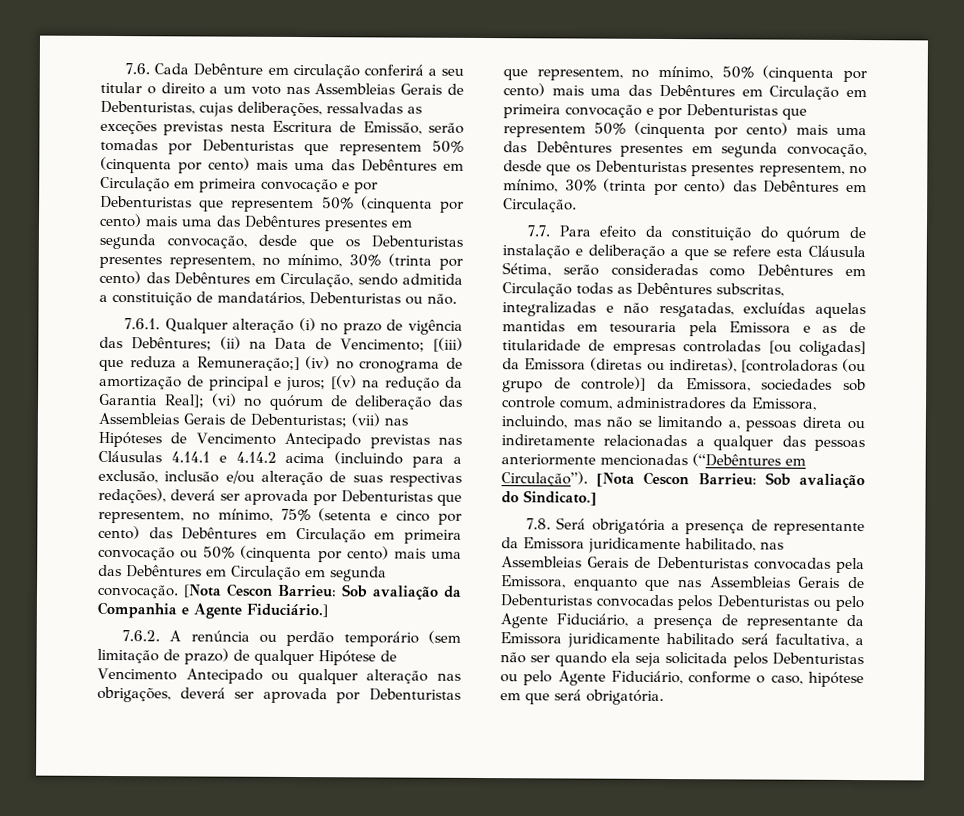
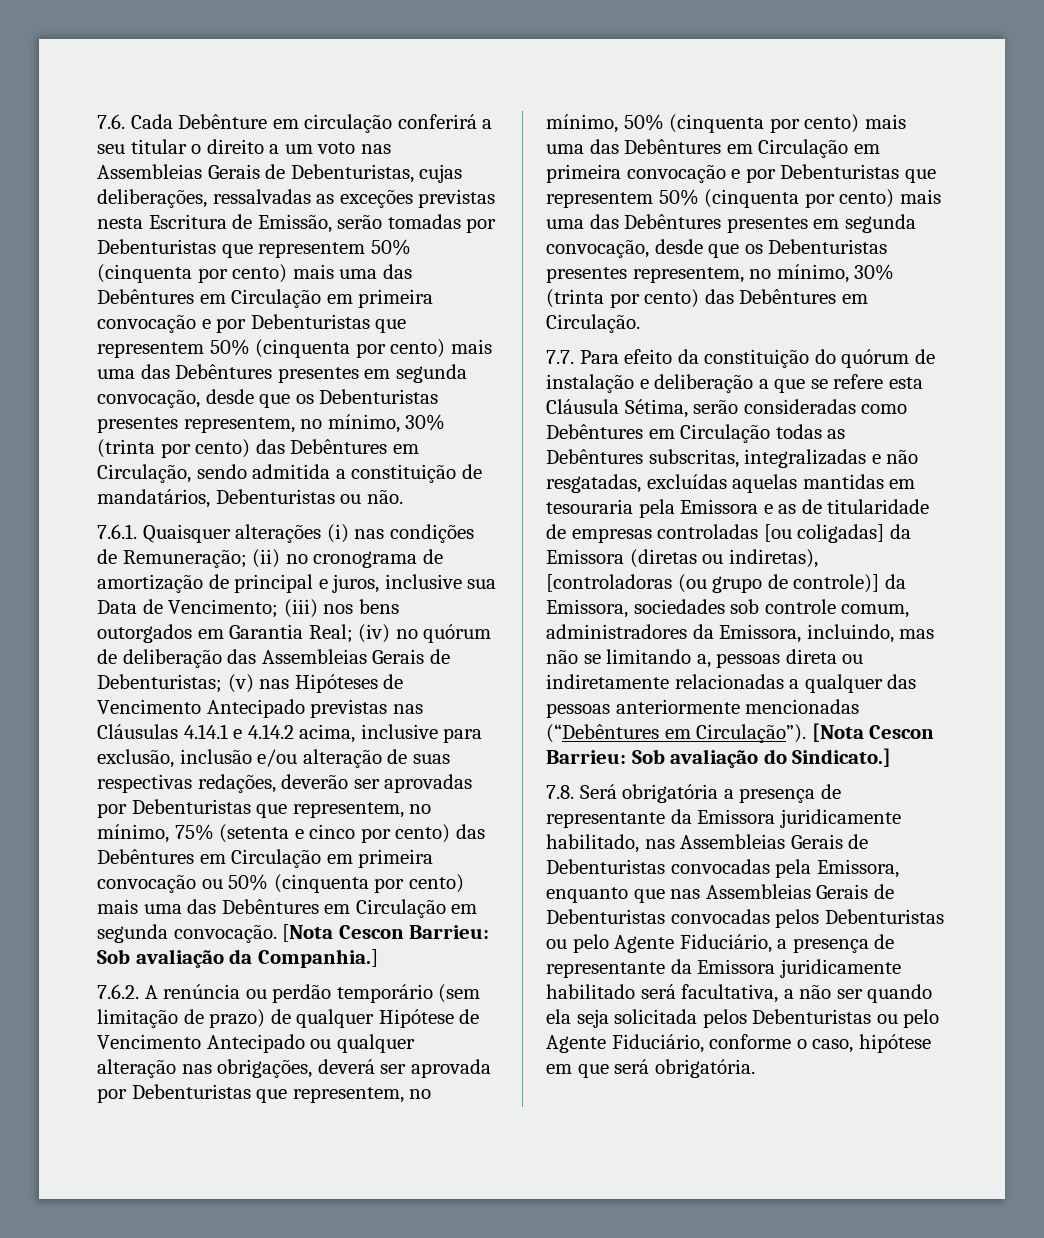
- 7.6.1. Qualquer alteração (i) no prazo de vigência das Debêntures; (ii) na Data de Vencimento; [(iii) que reduza a Remuneração;] (iv) no cronograma de amortização de principal e juros; [(v) na redução da Garantia Real]; (vi) no quórum de deliberação das Assembleias Gerais de Debenturistas;
+ 7.6.1. Quaisquer alterações (i) nas condições de Remuneração; (ii) no cronograma de amortização de principal e juros, inclusive sua Data de Vencimento; (iii) nos bens outorgados em Garantia Real; (iv) no quórum de deliberação das Assembleias Gerais de Debenturistas;
- (vii) nas Hipóteses de Vencimento Antecipado previstas nas Cláusulas 4.14.1 e 4.14.2 acima (incluindo para a exclusão, inclusão e/ou alteração de suas respectivas redações), deverá ser aprovada por Debenturistas que representem, no mínimo, 75% (setenta e cinco por cento) das Debêntures em Circulação em primeira convocação ou 50% (cinquenta por cento) mais uma das Debêntures em Circulação em segunda convocação.
+ (v) nas Hipóteses de Vencimento Antecipado previstas nas Cláusulas 4.14.1 e 4.14.2 acima, inclusive para exclusão, inclusão e/ou alteração de suas respectivas redações, deverão ser aprovadas por Debenturistas que representem, no mínimo, 75% (setenta e cinco por cento) das Debêntures em Circulação em primeira convocação ou 50% (cinquenta por cento) mais uma das Debêntures em Circulação em segunda convocação.
- [Nota Cescon Barrieu: Sob avaliação da Companhia e Agente Fiduciário.]
+ [Nota Cescon Barrieu: Sob avaliação da Companhia.]

